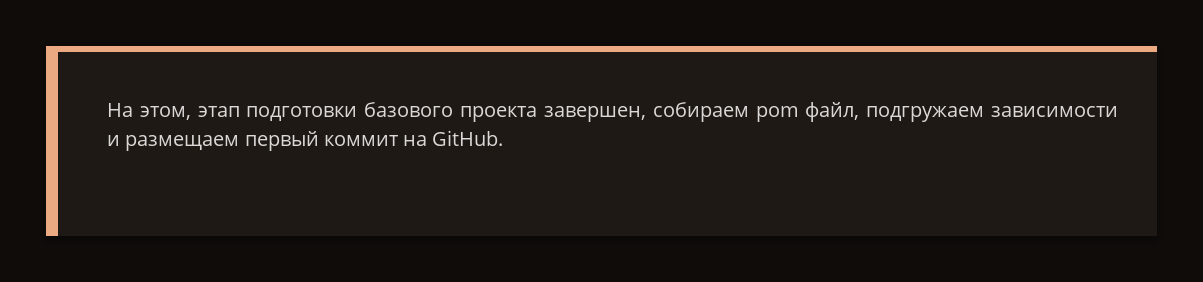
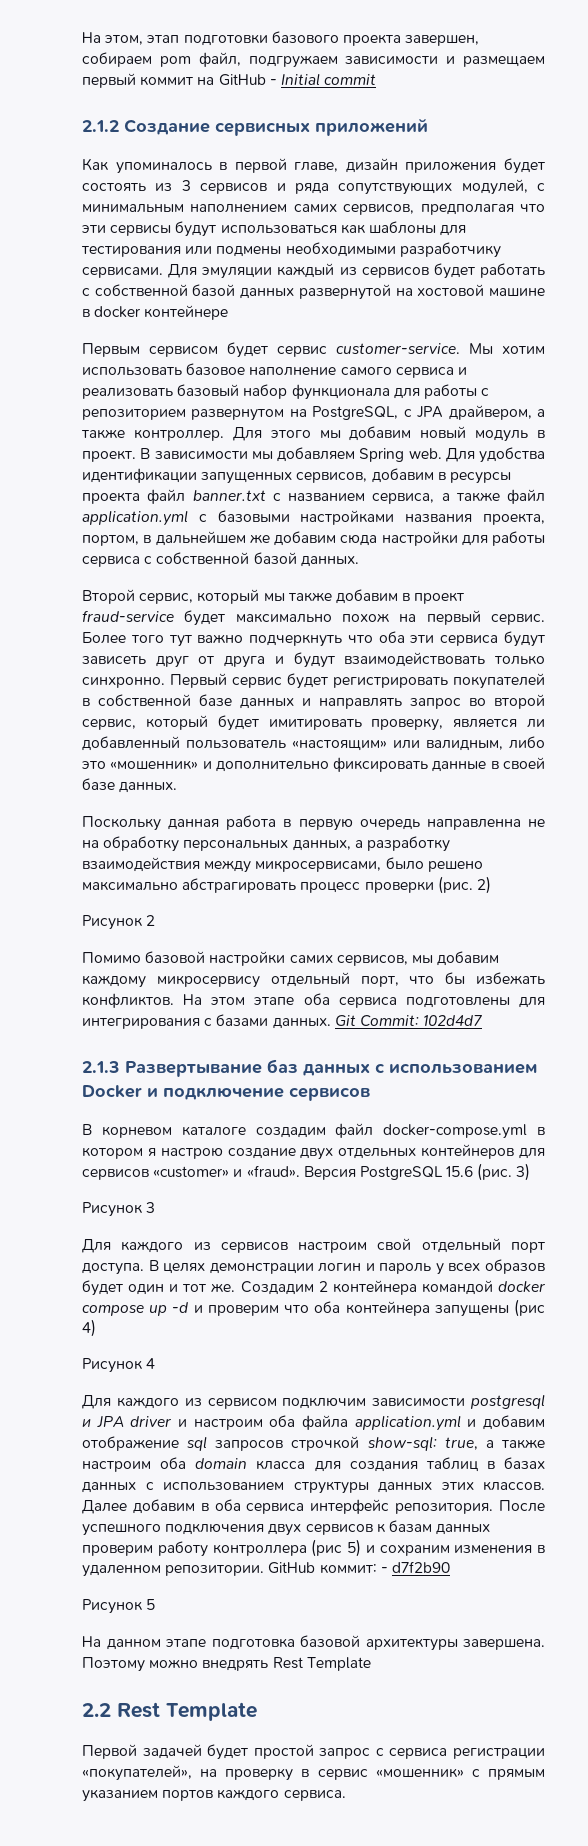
- На этом, этап подготовки базового проекта завершен, собираем pom файл, подгружаем зависимости и размещаем первый коммит на GitHub.
+ На этом, этап подготовки базового проекта завершен, собираем pom файл, подгружаем зависимости и размещаем первый коммит на GitHub - Initial commit
+ 2.1.2 Создание сервисных приложений
+ Как упоминалось в первой главе, дизайн приложения будет состоять из 3 сервисов и ряда сопутствующих модулей, с минимальным наполнением самих сервисов, предполагая что эти сервисы будут использоваться как шаблоны для тестирования или подмены необходимыми разработчику сервисами. Для эмуляции каждый из сервисов будет работать с собственной базой данных развернутой на хостовой машине в docker контейнере
+ Первым сервисом будет сервис customer-service. Мы хотим использовать базовое наполнение самого сервиса и реализовать базовый набор функционала для работы с репозиторием развернутом на PostgreSQL, с JPA драйвером, а также контроллер. Для этого мы добавим новый модуль в проект. В зависимости мы добавляем Spring web. Для удобства идентификации запущенных сервисов, добавим в ресурсы проекта файл banner.txt с названием сервиса, а также файл application.yml с базовыми настройками названия проекта, портом, в дальнейшем же добавим сюда настройки для работы сервиса с собственной базой данных.
+ Второй сервис, который мы также добавим в проект fraud-service будет максимально похож на первый сервис. Более того тут важно подчеркнуть что оба эти сервиса будут зависеть друг от друга и будут взаимодействовать только синхронно. Первый сервис будет регистрировать покупателей в собственной базе данных и направлять запрос во второй сервис, который будет имитировать проверку, является ли добавленный пользователь «настоящим» или валидным, либо это «мошенник» и дополнительно фиксировать данные в своей базе данных.
+ Поскольку данная работа в первую очередь направленна не на обработку персональных данных, а разработку взаимодействия между микросервисами, было решено максимально абстрагировать процесс проверки (рис. 2)
+ Рисунок 2
+ Помимо базовой настройки самих сервисов, мы добавим каждому микросервису отдельный порт, что бы избежать конфликтов. На этом этапе оба сервиса подготовлены для интегрирования с базами данных. Git Commit: 102d4d7
+ 2.1.3 Развертывание баз данных с использованием Docker и подключение сервисов
+ В корневом каталоге создадим файл docker-compose.yml в котором я настрою создание двух отдельных контейнеров для сервисов «customer» и «fraud». Версия PostgreSQL 15.6 (рис. 3)
+ Рисунок 3
+ Для каждого из сервисов настроим свой отдельный порт доступа. В целях демонстрации логин и пароль у всех образов будет один и тот же. Создадим 2 контейнера командой docker compose up -d и проверим что оба контейнера запущены (рис 4)
+ Рисунок 4
+ Для каждого из сервисом подключим зависимости postgresql и JPA driver и настроим оба файла application.yml и добавим отображение sql запросов строчкой show-sql: true, а также настроим оба domain класса для создания таблиц в базах данных с использованием структуры данных этих классов. Далее добавим в оба сервиса интерфейс репозитория. После успешного подключения двух сервисов к базам данных проверим работу контроллера (рис 5) и сохраним изменения в удаленном репозитории. GitHub коммит: - d7f2b90
+ Рисунок 5
+ На данном этапе подготовка базовой архитектуры завершена. Поэтому можно внедрять Rest Template
+ 2.2 Rest Template
+ Первой задачей будет простой запрос с сервиса регистрации «покупателей», на проверку в сервис «мошенник» с прямым указанием портов каждого сервиса.

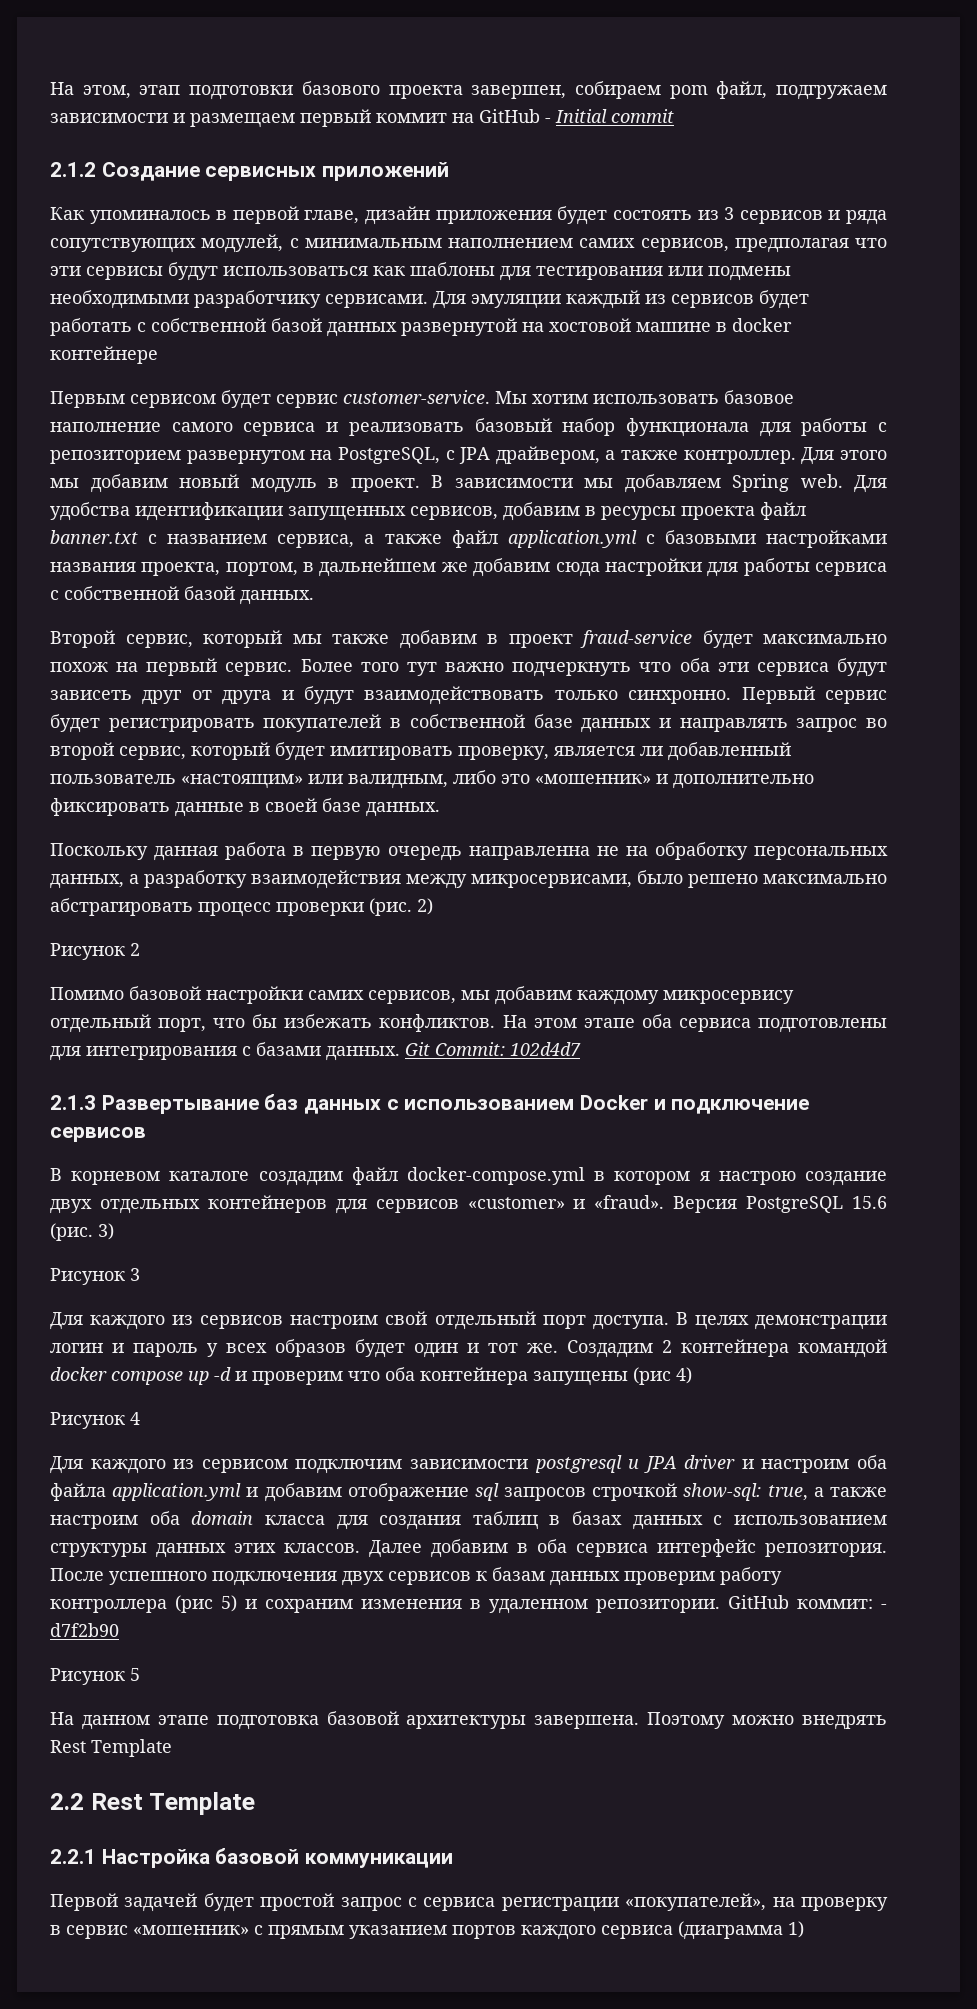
+ 2.2.1 Настройка базовой коммуникации
- Первой задачей будет простой запрос с сервиса регистрации «покупателей», на проверку в сервис «мошенник» с прямым указанием портов каждого сервиса.
+ Первой задачей будет простой запрос с сервиса регистрации «покупателей», на проверку в сервис «мошенник» с прямым указанием портов каждого сервиса (диаграмма 1)

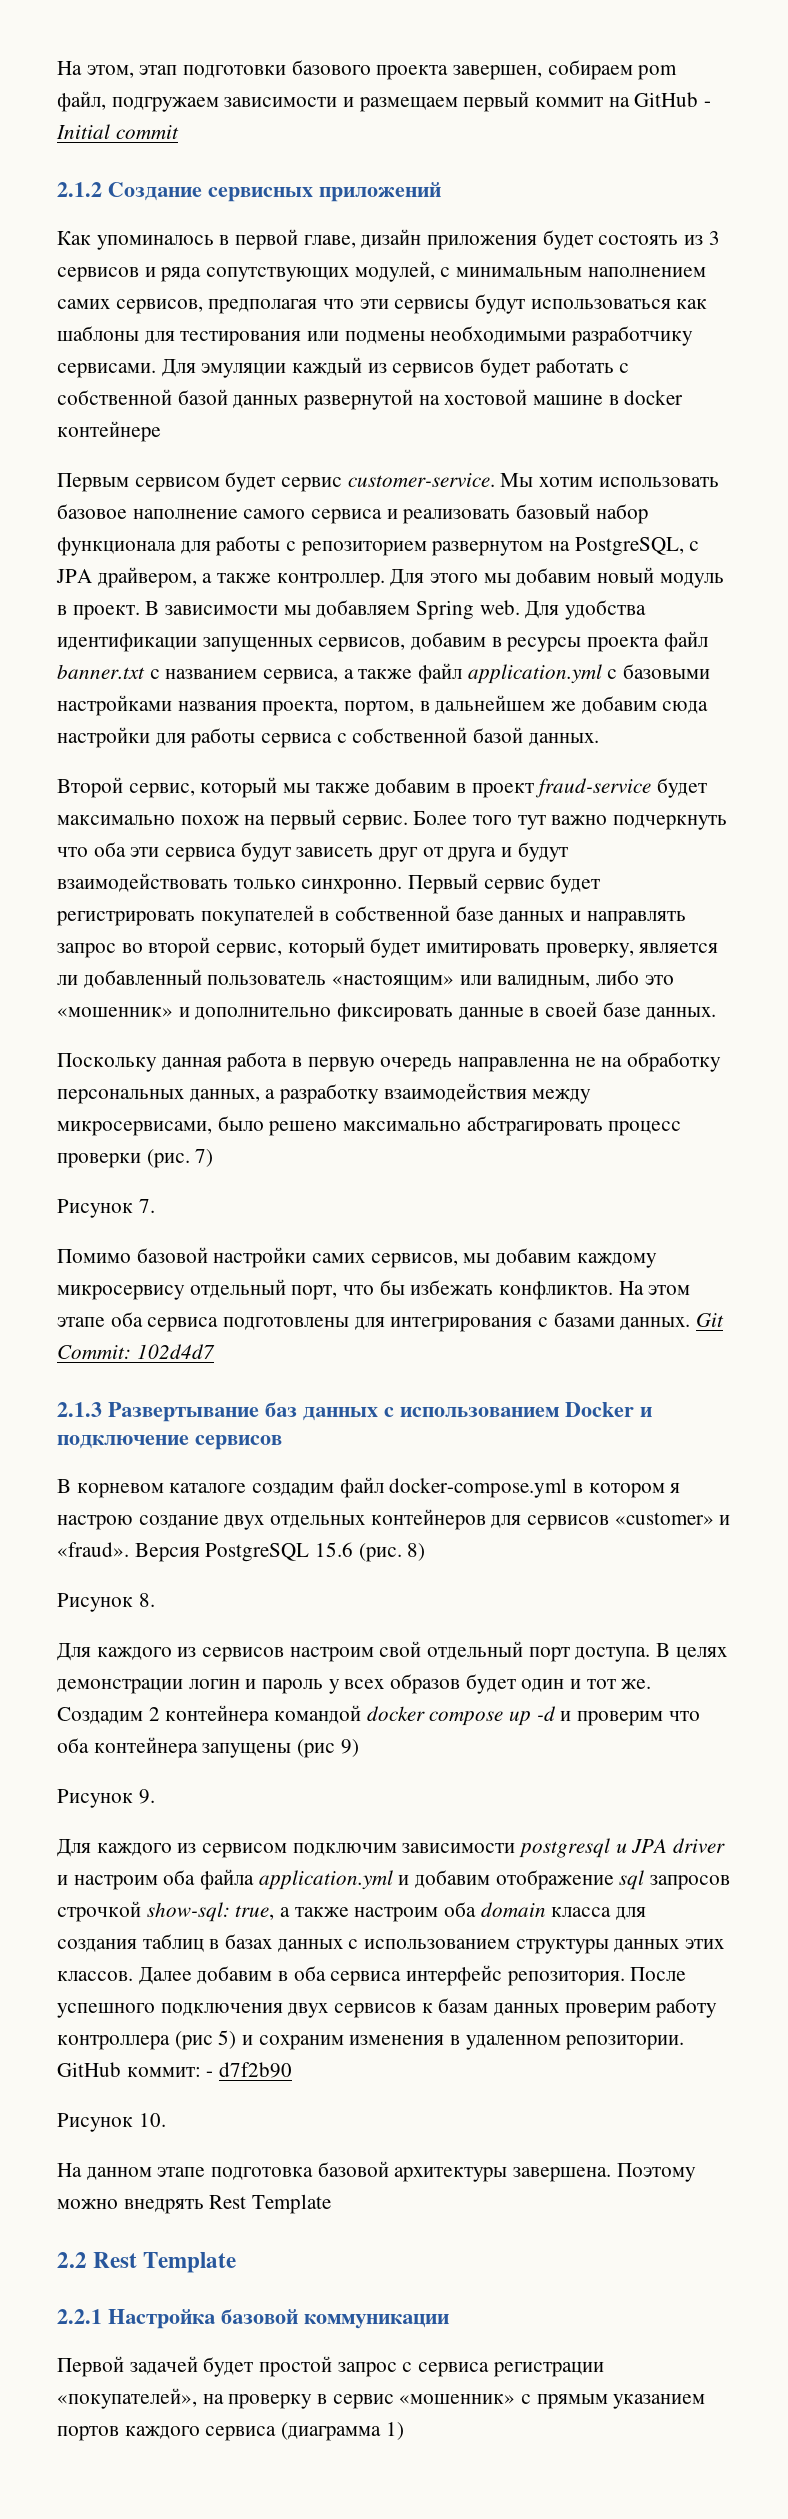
- 2)
- Рисунок 2
+ 7)
+ Рисунок 7.
- 3)
- Рисунок 3
+ 8)
+ Рисунок 8.
- Создадим 2 контейнера командой docker compose up -d и проверим что оба контейнера запущены (рис 4)
- Рисунок 4
+ Создадим 2 контейнера командой docker compose up -d и проверим что оба контейнера запущены (рис 9)
+ Рисунок 9.
- Рисунок 5
+ Рисунок 10.

